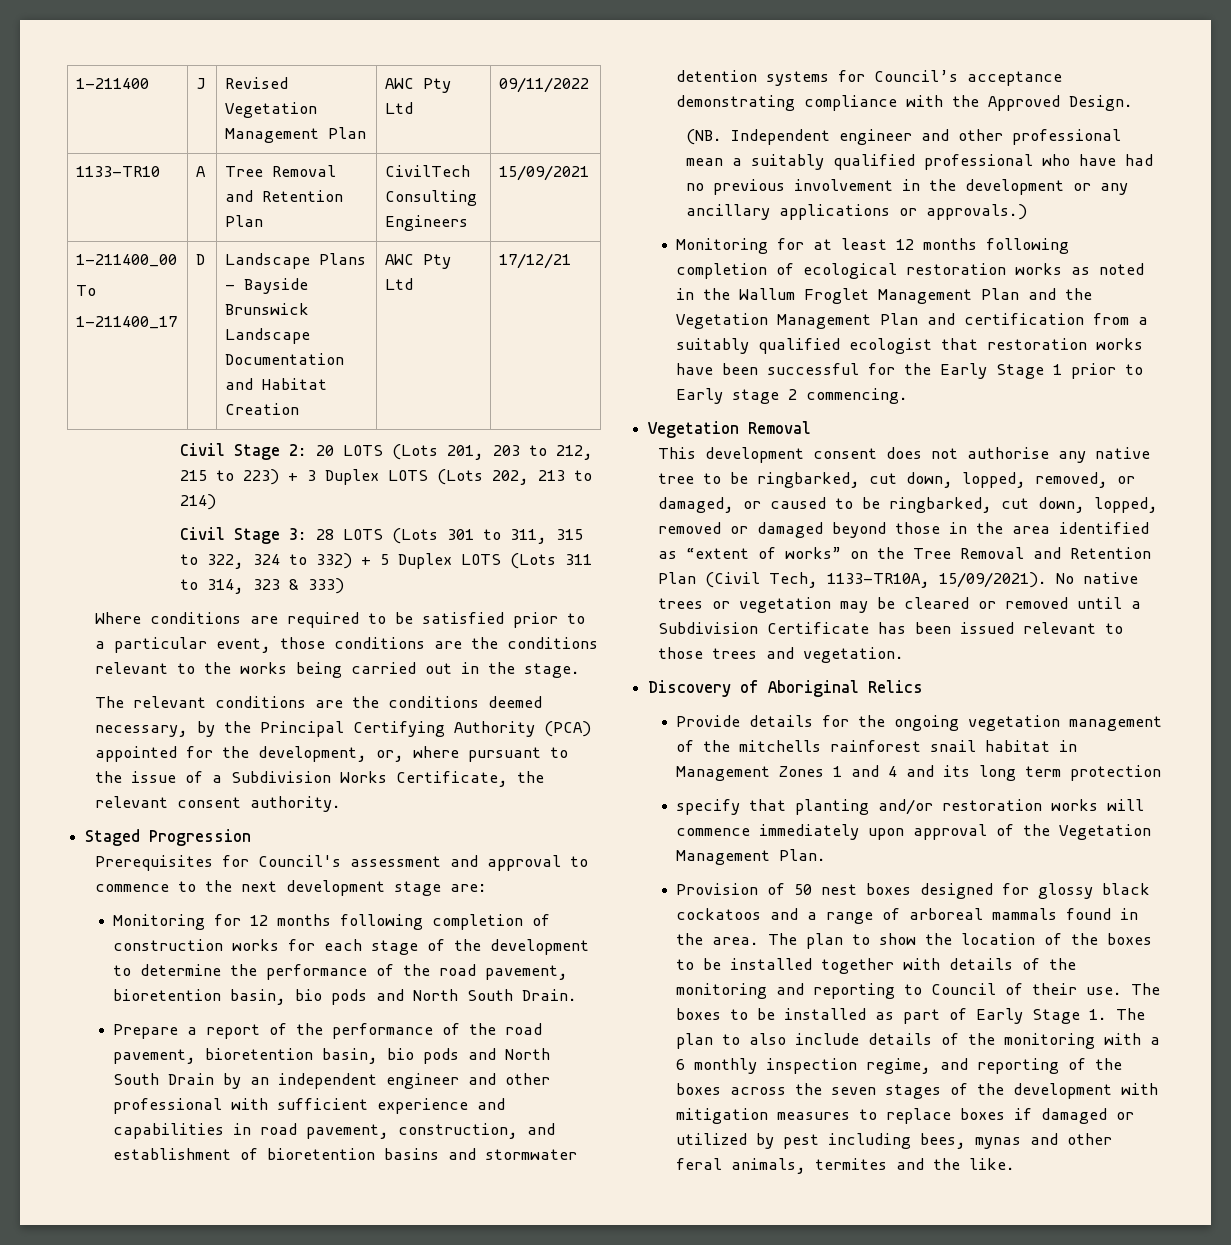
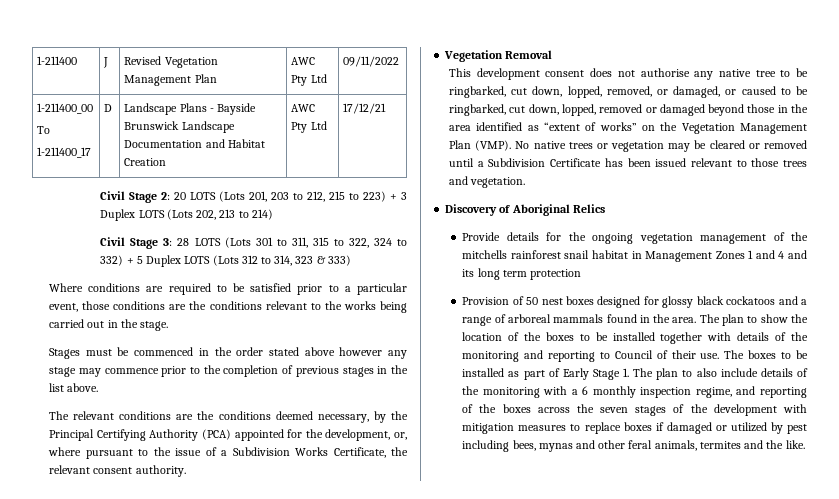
- 1133-TR10 | A | Tree Removal and Retention Plan | CivilTech Consulting Engineers | 15/09/2021
- Civil Stage 3: 28 LOTS (Lots 301 to 311, 315 to 322, 324 to 332) + 5 Duplex LOTS (Lots 311 to 314, 323 & 333)
+ Civil Stage 3: 28 LOTS (Lots 301 to 311, 315 to 322, 324 to 332) + 5 Duplex LOTS (Lots 312 to 314, 323 & 333)
+ Stages must be commenced in the order stated above however any stage may commence prior to the completion of previous stages in the list above.
- Staged Progression
- Prerequisites for Council's assessment and approval to commence to the next development stage are:
- Monitoring for 12 months following completion of construction works for each stage of the development to determine the performance of the road pavement, bioretention basin, bio pods and North South Drain.
- Prepare a report of the performance of the road pavement, bioretention basin, bio pods and North South Drain by an independent engineer and other professional with sufficient experience and capabilities in road pavement, construction, and establishment of bioretention basins and stormwater detention systems for Council’s acceptance demonstrating compliance with the Approved Design.
- (NB. Independent engineer and other professional mean a suitably qualified professional who have had no previous involvement in the development or any ancillary applications or approvals.)
- Monitoring for at least 12 months following completion of ecological restoration works as noted in the Wallum Froglet Management Plan and the Vegetation Management Plan and certification from a suitably qualified ecologist that restoration works have been successful for the Early Stage 1 prior to Early stage 2 commencing.
- This development consent does not authorise any native tree to be ringbarked, cut down, lopped, removed, or damaged, or caused to be ringbarked, cut down, lopped, removed or damaged beyond those in the area identified as “extent of works” on the Tree Removal and Retention Plan (Civil Tech, 1133-TR10A, 15/09/2021).
+ This development consent does not authorise any native tree to be ringbarked, cut down, lopped, removed, or damaged, or caused to be ringbarked, cut down, lopped, removed or damaged beyond those in the area identified as “extent of works” on the Vegetation Management Plan (VMP).
- specify that planting and/or restoration works will commence immediately upon approval of the Vegetation Management Plan.

